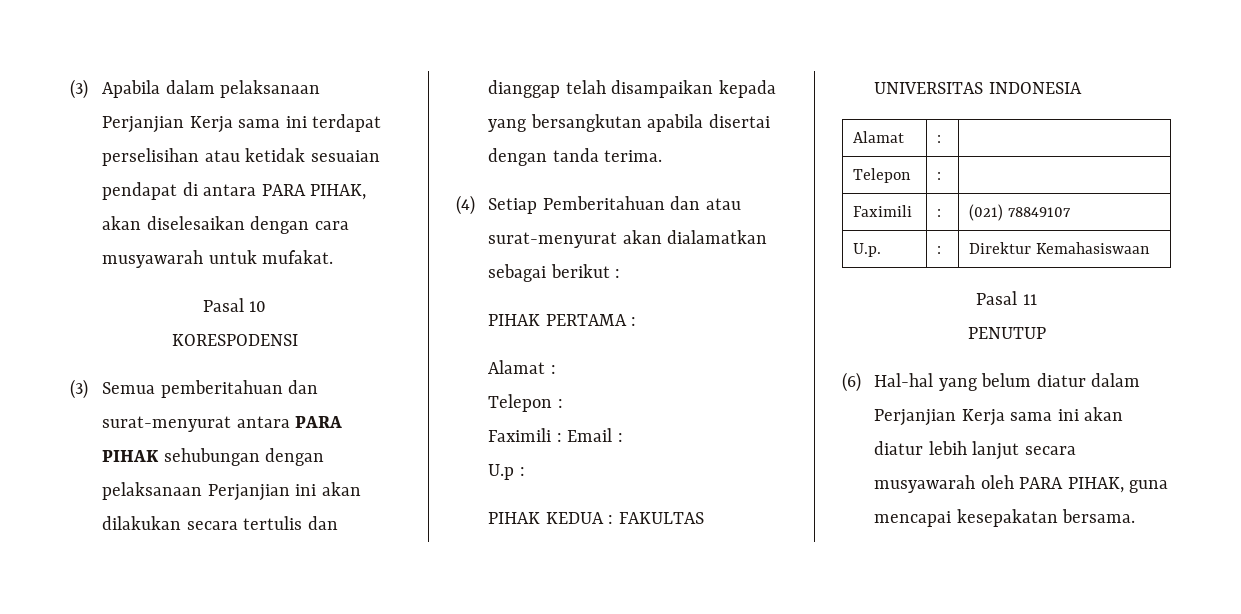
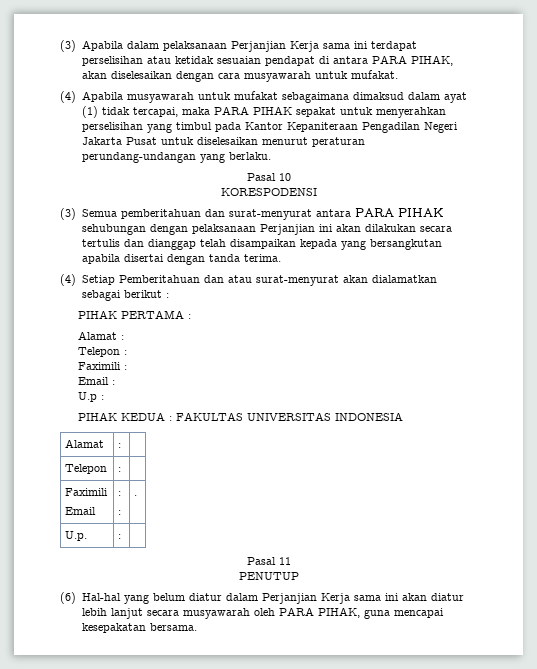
+ (4) Apabila musyawarah untuk mufakat sebagaimana dimaksud dalam ayat (1) tidak tercapai, maka PARA PIHAK sepakat untuk menyerahkan perselisihan yang timbul pada Kantor Kepaniteraan Pengadilan Negeri Jakarta Pusat untuk diselesaikan menurut peraturan perundang-undangan yang berlaku.
- Faximili : Email :
+ Faximili :
+ Email :
  Telepon | : |
- Faximili | : | (021) 78849107
+ Faximili
+ Email | :
+ : | .
- U.p. | : | Direktur Kemahasiswaan
+ U.p. | : |

